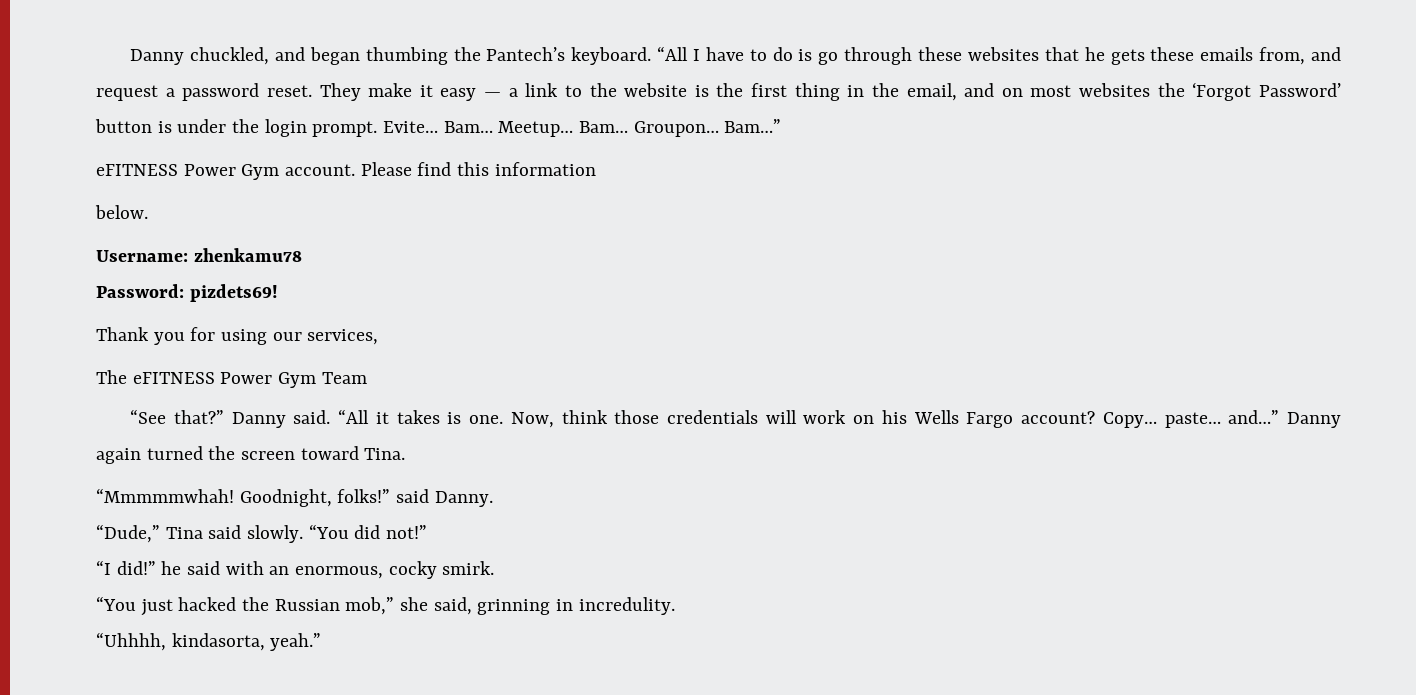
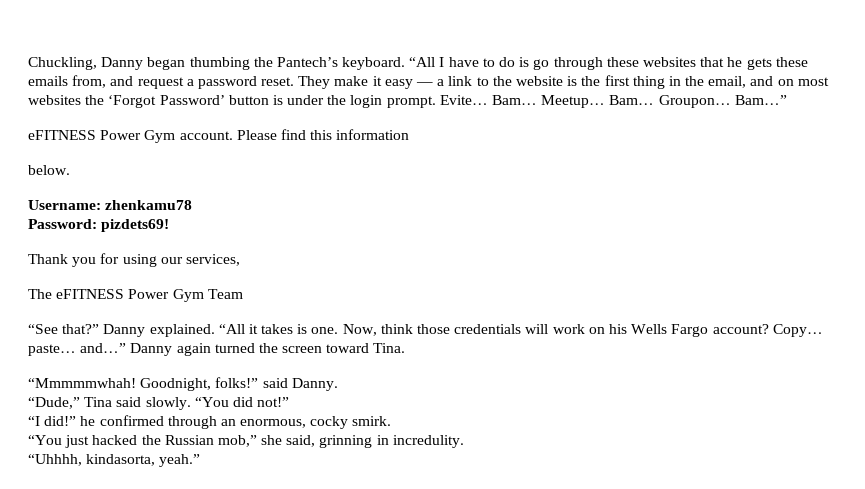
- Danny chuckled, and began thumbing the Pantech’s keyboard.
+ Chuckling, Danny began thumbing the Pantech’s keyboard.
- Danny said.
+ Danny explained.
- “I did!” he said with an enormous, cocky smirk.
+ “I did!” he confirmed through an enormous, cocky smirk.

